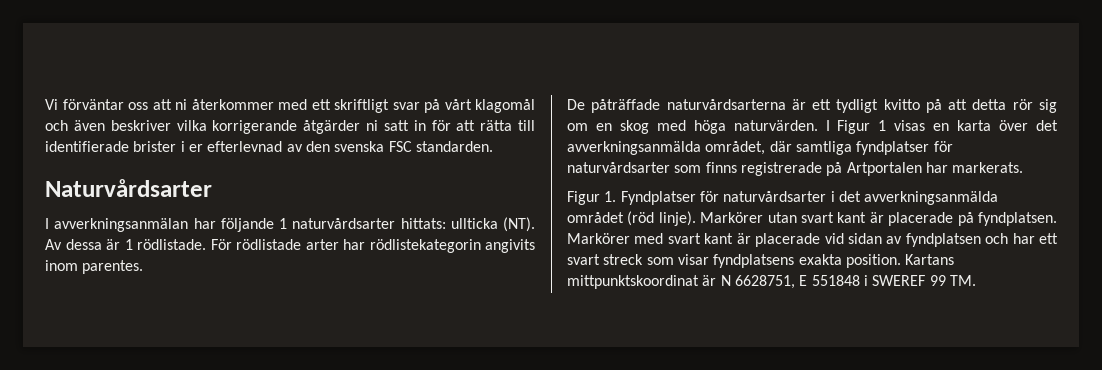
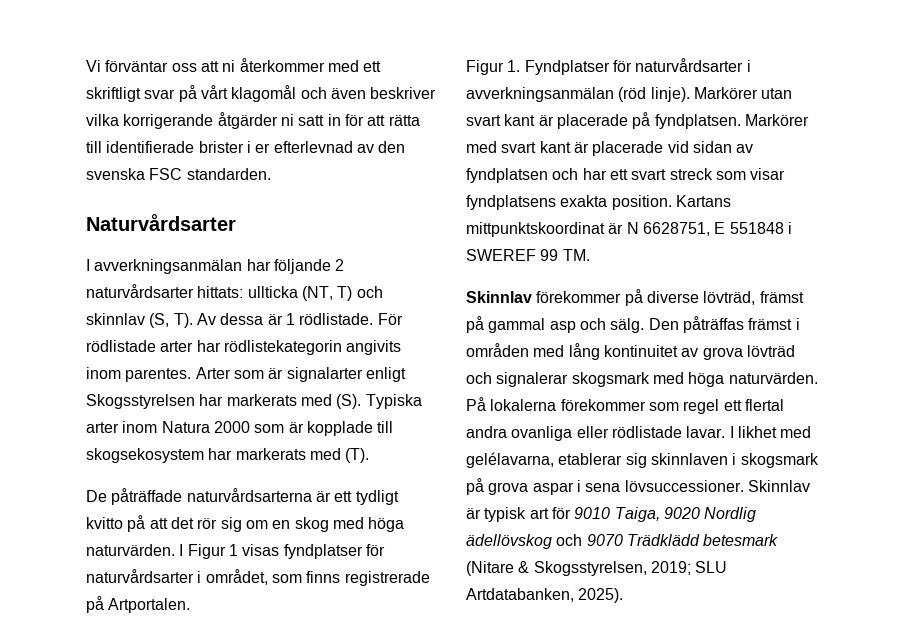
- I avverkningsanmälan har följande 1 naturvårdsarter hittats: ullticka (NT). Av dessa är 1 rödlistade.
+ I avverkningsanmälan har följande 2 naturvårdsarter hittats: ullticka (NT, T) och skinnlav (S, T). Av dessa är 1 rödlistade.
+ Arter som är signalarter enligt Skogsstyrelsen har markerats med (S). Typiska arter inom Natura 2000 som är kopplade till skogsekosystem har markerats med (T).
- De påträffade naturvårdsarterna är ett tydligt kvitto på att detta rör sig om en skog med höga naturvärden.
+ De påträffade naturvårdsarterna är ett tydligt kvitto på att det rör sig om en skog med höga naturvärden.
- I Figur 1 visas en karta över det avverkningsanmälda området, där samtliga fyndplatser för naturvårdsarter som finns registrerade på Artportalen har markerats.
+ I Figur 1 visas fyndplatser för naturvårdsarter i området, som finns registrerade på Artportalen.
- Figur 1. Fyndplatser för naturvårdsarter i det avverkningsanmälda området (röd linje).
+ Figur 1. Fyndplatser för naturvårdsarter i avverkningsanmälan (röd linje).
+ Skinnlav förekommer på diverse lövträd, främst på gammal asp och sälg. Den påträffas främst i områden med lång kontinuitet av grova lövträd och signalerar skogsmark med höga naturvärden. På lokalerna förekommer som regel ett flertal andra ovanliga eller rödlistade lavar. I likhet med gelélavarna, etablerar sig skinnlaven i skogsmark på grova aspar i sena lövsuccessioner. Skinnlav är typisk art för 9010 Taiga, 9020 Nordlig ädellövskog och 9070 Trädklädd betesmark (Nitare & Skogsstyrelsen, 2019; SLU Artdatabanken, 2025).

